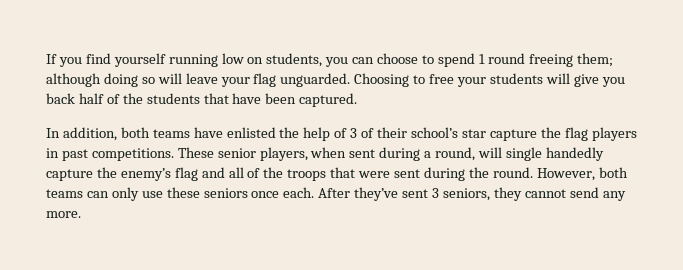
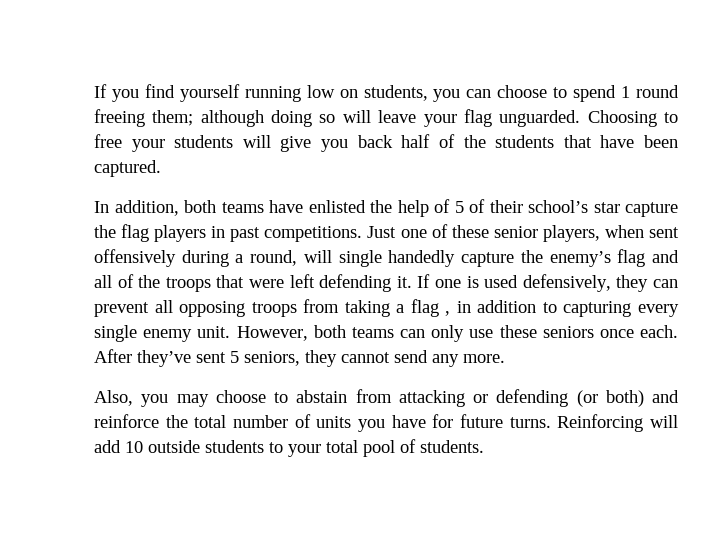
- In addition, both teams have enlisted the help of 3 of their school’s star capture the flag players in past competitions.
+ In addition, both teams have enlisted the help of 5 of their school’s star capture the flag players in past competitions.
- These senior players, when sent during a round, will single handedly capture the enemy’s flag and all of the troops that were sent during the round.
+ Just one of these senior players, when sent offensively during a round, will single handedly capture the enemy’s flag and all of the troops that were left defending it. If one is used defensively, they can prevent all opposing troops from taking a flag , in addition to capturing every single enemy unit.
- After they’ve sent 3 seniors, they cannot send any more.
+ After they’ve sent 5 seniors, they cannot send any more.
+ Also, you may choose to abstain from attacking or defending (or both) and reinforce the total number of units you have for future turns. Reinforcing will add 10 outside students to your total pool of students.

